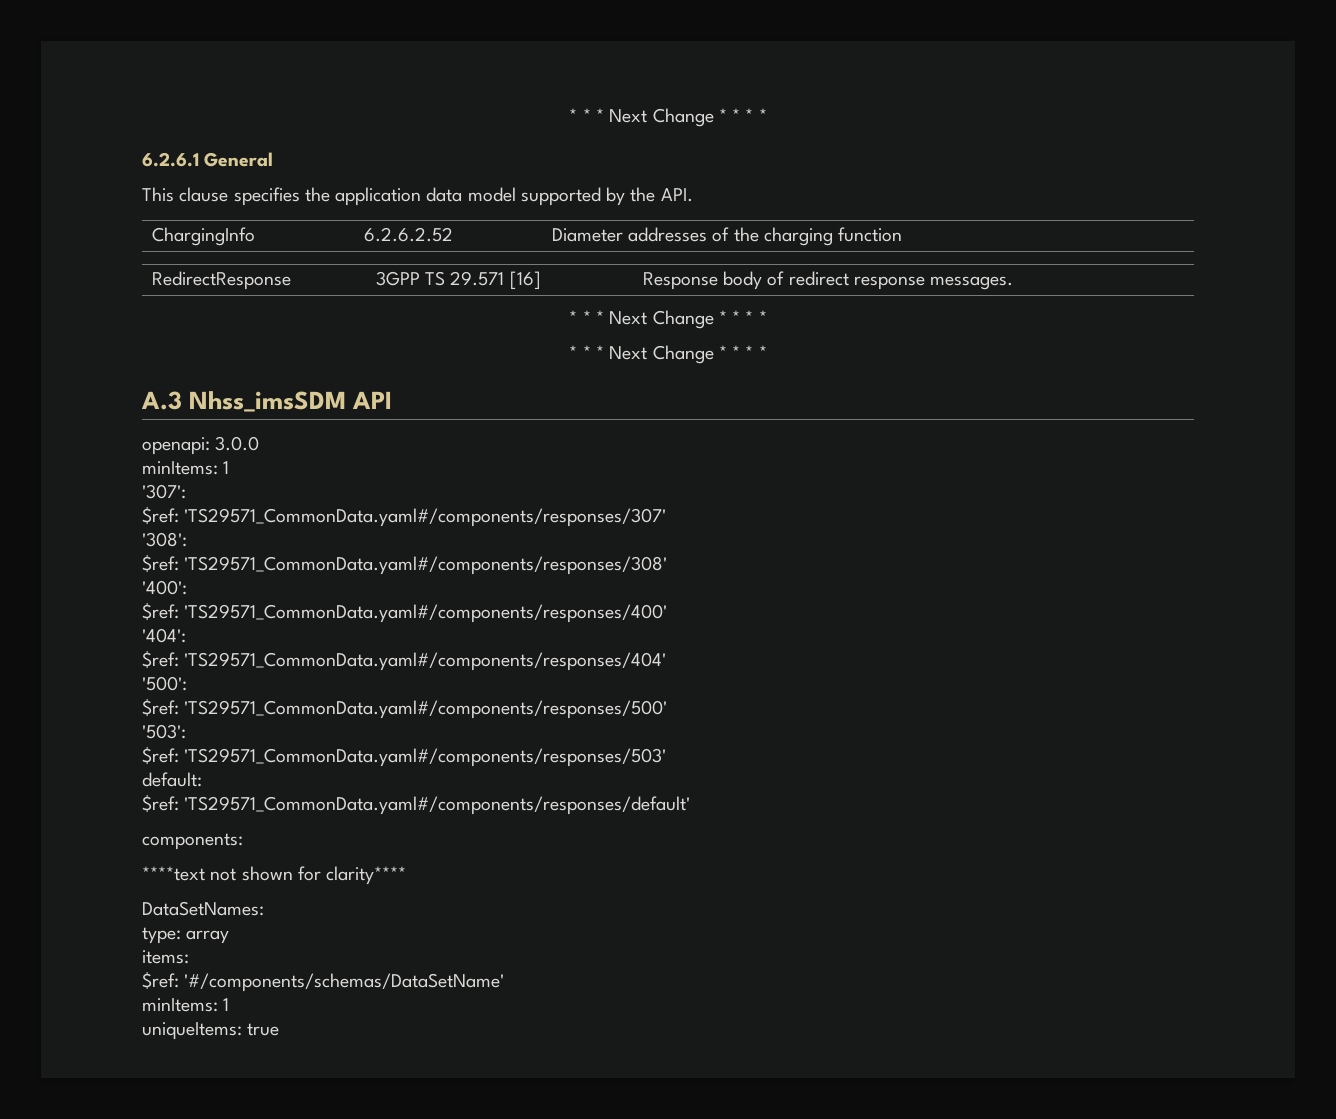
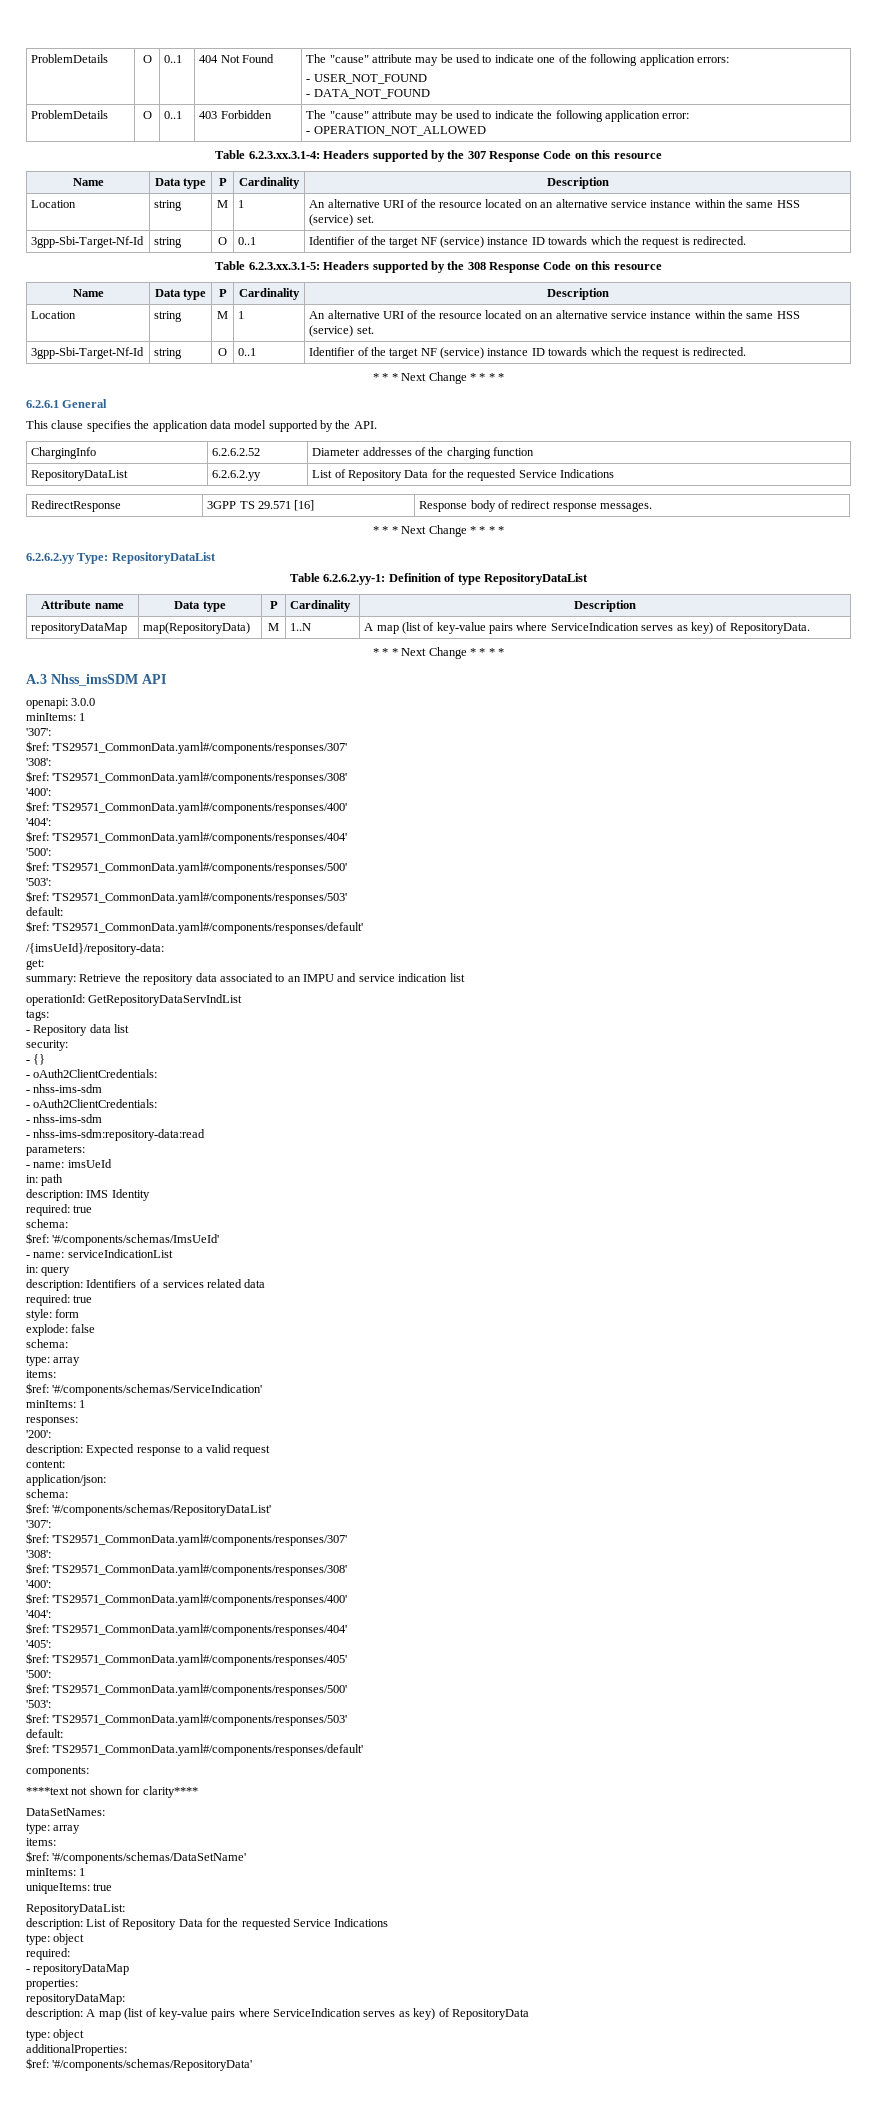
+ ProblemDetails | O | 0..1 | 404 Not Found | The "cause" attribute may be used to indicate one of the following application errors:
+ - USER_NOT_FOUND
+ - DATA_NOT_FOUND
+ ProblemDetails | O | 0..1 | 403 Forbidden | The "cause" attribute may be used to indicate the following application error:
+ - OPERATION_NOT_ALLOWED
+ Table 6.2.3.xx.3.1-4: Headers supported by the 307 Response Code on this resource
+ Name | Data type | P | Cardinality | Description
+ Location | string | M | 1 | An alternative URI of the resource located on an alternative service instance within the same HSS (service) set.
+ 3gpp-Sbi-Target-Nf-Id | string | O | 0..1 | Identifier of the target NF (service) instance ID towards which the request is redirected.
+ Table 6.2.3.xx.3.1-5: Headers supported by the 308 Response Code on this resource
+ Name | Data type | P | Cardinality | Description
+ Location | string | M | 1 | An alternative URI of the resource located on an alternative service instance within the same HSS (service) set.
+ 3gpp-Sbi-Target-Nf-Id | string | O | 0..1 | Identifier of the target NF (service) instance ID towards which the request is redirected.
+ RepositoryDataList | 6.2.6.2.yy | List of Repository Data for the requested Service Indications
+ 6.2.6.2.yy Type: RepositoryDataList
+ Table 6.2.6.2.yy-1: Definition of type RepositoryDataList
+ Attribute name | Data type | P | Cardinality | Description
+ repositoryDataMap | map(RepositoryData) | M | 1..N | A map (list of key-value pairs where ServiceIndication serves as key) of RepositoryData.
+ /{imsUeId}/repository-data:
+ get:
+ summary: Retrieve the repository data associated to an IMPU and service indication list
+ operationId: GetRepositoryDataServIndList
+ tags:
+ - Repository data list
+ security:
+ - {}
+ - oAuth2ClientCredentials:
+ - nhss-ims-sdm
+ - oAuth2ClientCredentials:
+ - nhss-ims-sdm
+ - nhss-ims-sdm:repository-data:read
+ parameters:
+ - name: imsUeId
+ in: path
+ description: IMS Identity
+ required: true
+ schema:
+ $ref: '#/components/schemas/ImsUeId'
+ - name: serviceIndicationList
+ in: query
+ description: Identifiers of a services related data
+ required: true
+ style: form
+ explode: false
+ schema:
+ type: array
+ items:
+ $ref: '#/components/schemas/ServiceIndication'
+ minItems: 1
+ responses:
+ '200':
+ description: Expected response to a valid request
+ content:
+ application/json:
+ schema:
+ $ref: '#/components/schemas/RepositoryDataList'
+ '307':
+ $ref: 'TS29571_CommonData.yaml#/components/responses/307'
+ '308':
+ $ref: 'TS29571_CommonData.yaml#/components/responses/308'
+ '400':
+ $ref: 'TS29571_CommonData.yaml#/components/responses/400'
+ '404':
+ $ref: 'TS29571_CommonData.yaml#/components/responses/404'
+ '405':
+ $ref: 'TS29571_CommonData.yaml#/components/responses/405'
+ '500':
+ $ref: 'TS29571_CommonData.yaml#/components/responses/500'
+ '503':
+ $ref: 'TS29571_CommonData.yaml#/components/responses/503'
+ default:
+ $ref: 'TS29571_CommonData.yaml#/components/responses/default'
+ RepositoryDataList:
+ description: List of Repository Data for the requested Service Indications
+ type: object
+ required:
+ - repositoryDataMap
+ properties:
+ repositoryDataMap:
+ description: A map (list of key-value pairs where ServiceIndication serves as key) of RepositoryData
+ type: object
+ additionalProperties:
+ $ref: '#/components/schemas/RepositoryData'

